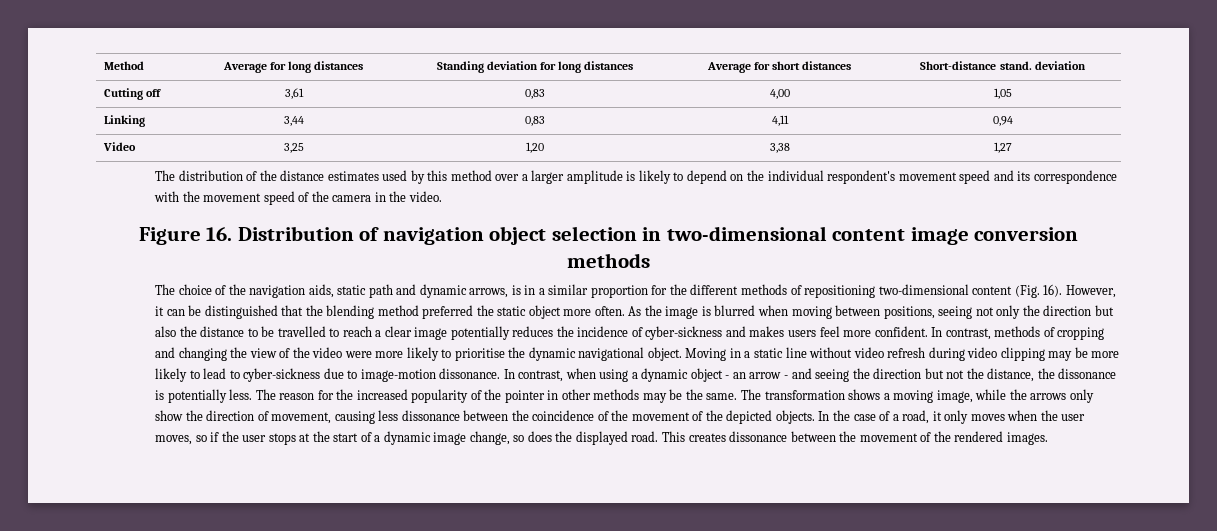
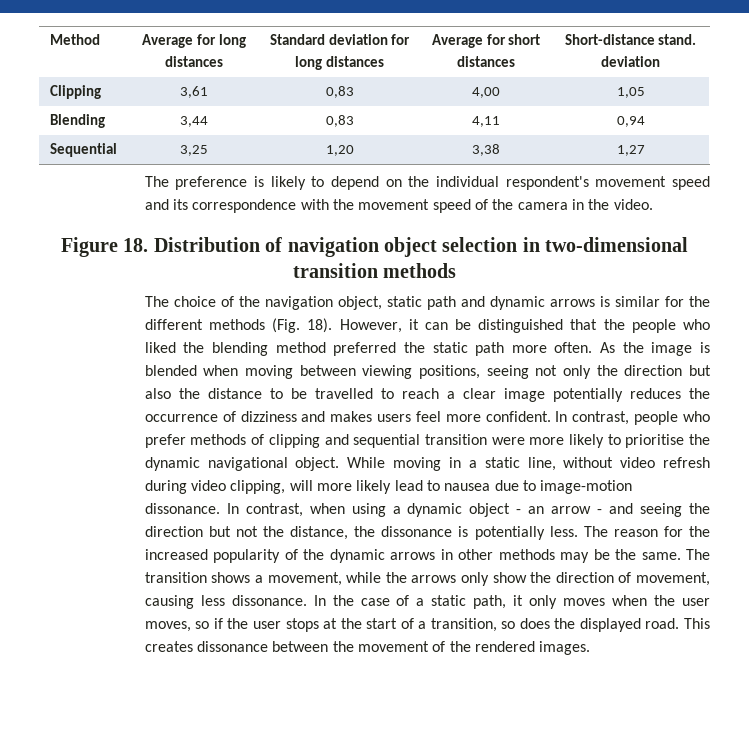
- Method | Average for long distances | Standing deviation for long distances | Average for short distances | Short-distance stand. deviation
+ Method | Average for long distances | Standard deviation for long distances | Average for short distances | Short-distance stand. deviation
- Cutting off | 3,61 | 0,83 | 4,00 | 1,05
+ Clipping | 3,61 | 0,83 | 4,00 | 1,05
- Linking | 3,44 | 0,83 | 4,11 | 0,94
+ Blending | 3,44 | 0,83 | 4,11 | 0,94
- Video | 3,25 | 1,20 | 3,38 | 1,27
+ Sequential | 3,25 | 1,20 | 3,38 | 1,27
- The distribution of the distance estimates used by this method over a larger amplitude is likely to depend on the individual respondent's movement speed and its correspondence with the movement speed of the camera in the video.
+ The preference is likely to depend on the individual respondent's movement speed and its correspondence with the movement speed of the camera in the video.
- Figure 16. Distribution of navigation object selection in two-dimensional content image conversion methods
+ Figure 18. Distribution of navigation object selection in two-dimensional transition methods
- The choice of the navigation aids, static path and dynamic arrows, is in a similar proportion for the different methods of repositioning two-dimensional content (Fig. 16).
+ The choice of the navigation object, static path and dynamic arrows is similar for the different methods (Fig. 18).
- However, it can be distinguished that the blending method preferred the static object more often.
+ However, it can be distinguished that the people who liked the blending method preferred the static path more often.
- As the image is blurred when moving between positions, seeing not only the direction but also the distance to be travelled to reach a clear image potentially reduces the incidence of cyber-sickness and makes users feel more confident.
+ As the image is blended when moving between viewing positions, seeing not only the direction but also the distance to be travelled to reach a clear image potentially reduces the occurrence of dizziness and makes users feel more confident.
- In contrast, methods of cropping and changing the view of the video were more likely to prioritise the dynamic navigational object.
+ In contrast, people who prefer methods of clipping and sequential transition were more likely to prioritise the dynamic navigational object.
- Moving in a static line without video refresh during video clipping may be more likely to lead to cyber-sickness due to image-motion dissonance.
+ While moving in a static line, without video refresh during video clipping, will more likely lead to nausea due to image-motion dissonance.
- The reason for the increased popularity of the pointer in other methods may be the same.
+ The reason for the increased popularity of the dynamic arrows in other methods may be the same.
- The transformation shows a moving image, while the arrows only show the direction of movement, causing less dissonance between the coincidence of the movement of the depicted objects.
+ The transition shows a movement, while the arrows only show the direction of movement, causing less dissonance.
- In the case of a road, it only moves when the user moves, so if the user stops at the start of a dynamic image change, so does the displayed road.
+ In the case of a static path, it only moves when the user moves, so if the user stops at the start of a transition, so does the displayed road.

